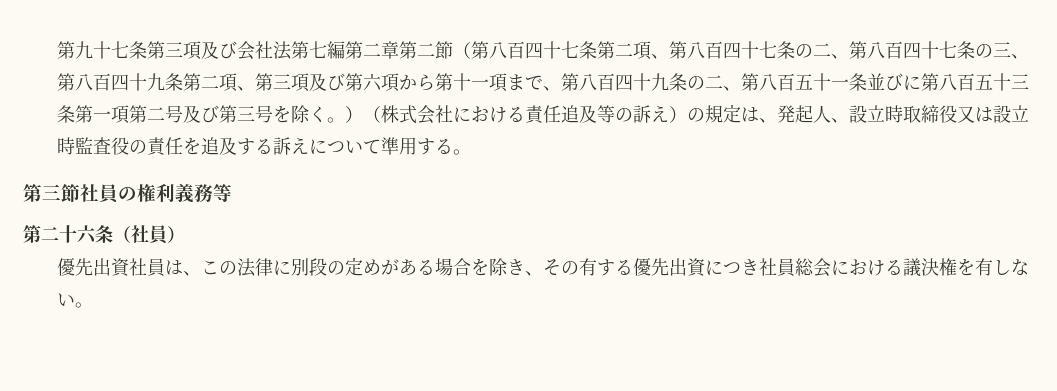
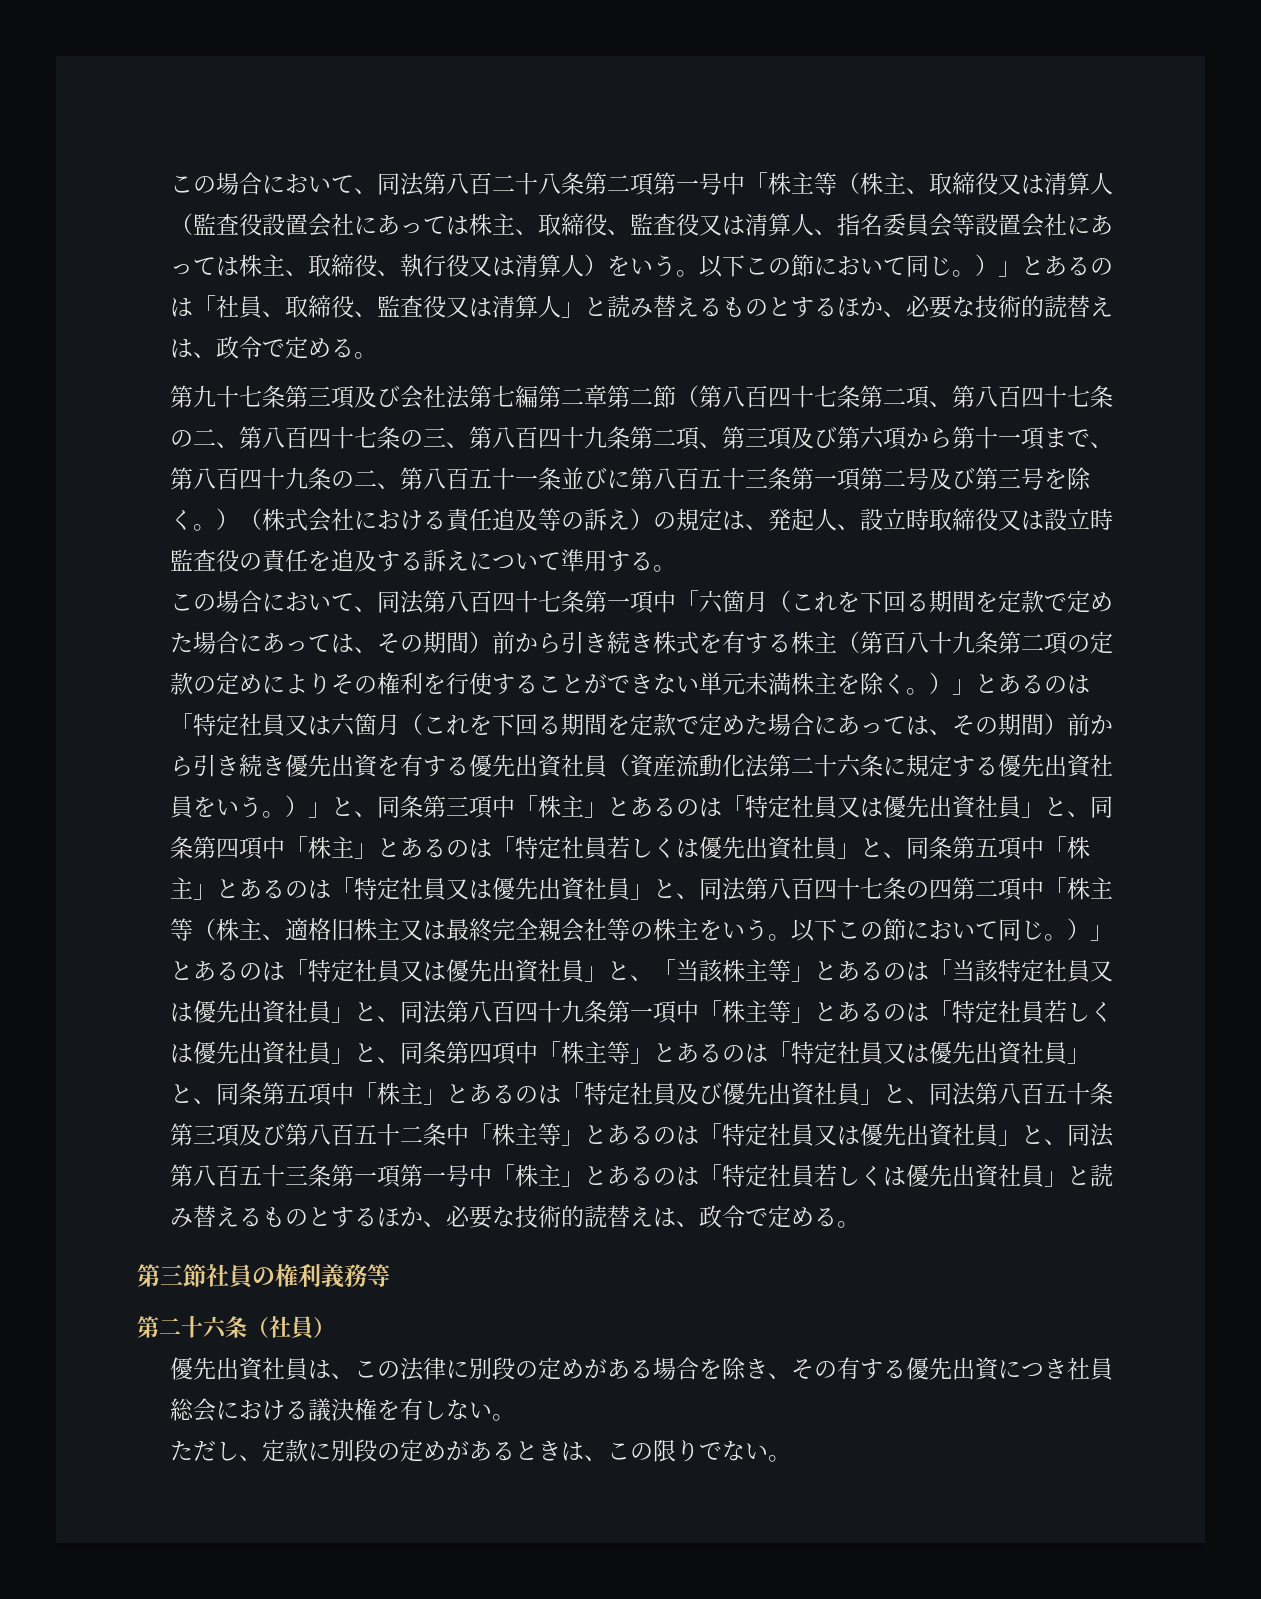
+ この場合において、同法第八百二十八条第二項第一号中「株主等（株主、取締役又は清算人（監査役設置会社にあっては株主、取締役、監査役又は清算人、指名委員会等設置会社にあっては株主、取締役、執行役又は清算人）をいう。以下この節において同じ。）」とあるのは「社員、取締役、監査役又は清算人」と読み替えるものとするほか、必要な技術的読替えは、政令で定める。
+ この場合において、同法第八百四十七条第一項中「六箇月（これを下回る期間を定款で定めた場合にあっては、その期間）前から引き続き株式を有する株主（第百八十九条第二項の定款の定めによりその権利を行使することができない単元未満株主を除く。）」とあるのは「特定社員又は六箇月（これを下回る期間を定款で定めた場合にあっては、その期間）前から引き続き優先出資を有する優先出資社員（資産流動化法第二十六条に規定する優先出資社員をいう。）」と、同条第三項中「株主」とあるのは「特定社員又は優先出資社員」と、同条第四項中「株主」とあるのは「特定社員若しくは優先出資社員」と、同条第五項中「株主」とあるのは「特定社員又は優先出資社員」と、同法第八百四十七条の四第二項中「株主等（株主、適格旧株主又は最終完全親会社等の株主をいう。以下この節において同じ。）」とあるのは「特定社員又は優先出資社員」と、「当該株主等」とあるのは「当該特定社員又は優先出資社員」と、同法第八百四十九条第一項中「株主等」とあるのは「特定社員若しくは優先出資社員」と、同条第四項中「株主等」とあるのは「特定社員又は優先出資社員」と、同条第五項中「株主」とあるのは「特定社員及び優先出資社員」と、同法第八百五十条第三項及び第八百五十二条中「株主等」とあるのは「特定社員又は優先出資社員」と、同法第八百五十三条第一項第一号中「株主」とあるのは「特定社員若しくは優先出資社員」と読み替えるものとするほか、必要な技術的読替えは、政令で定める。
+ ただし、定款に別段の定めがあるときは、この限りでない。

